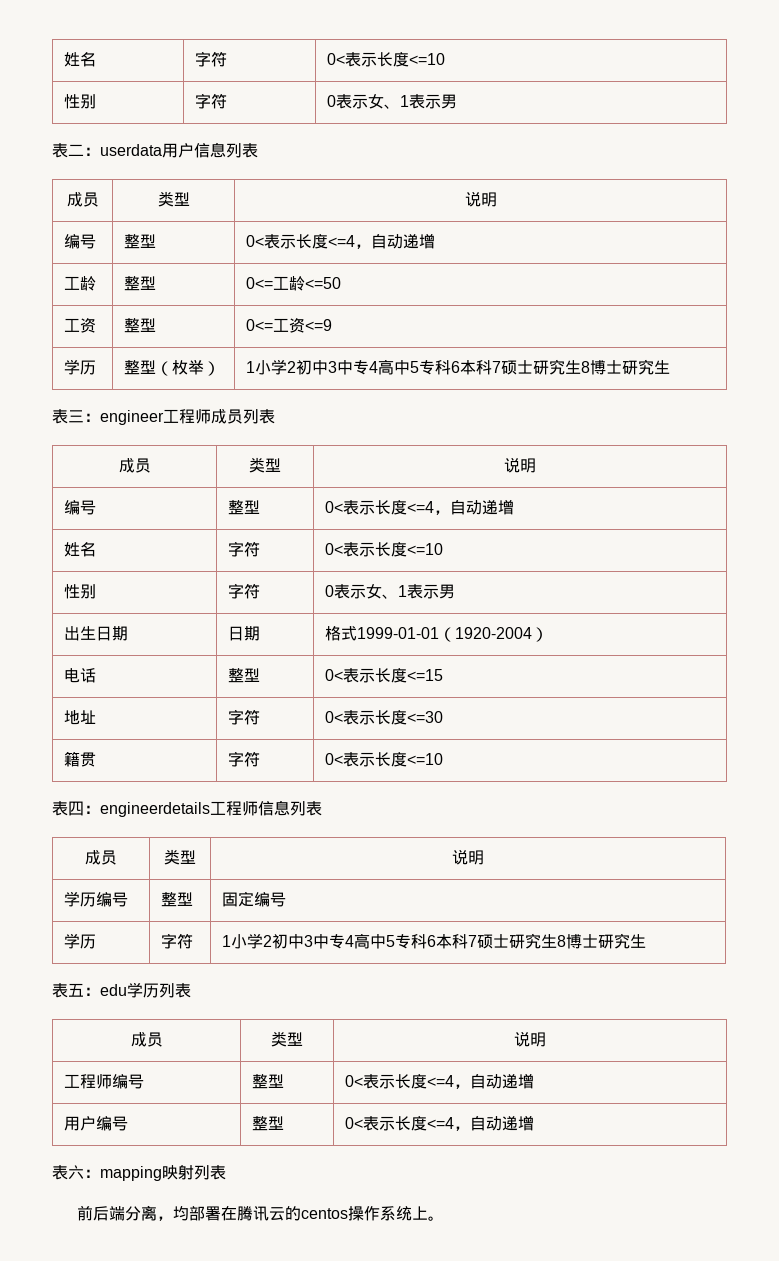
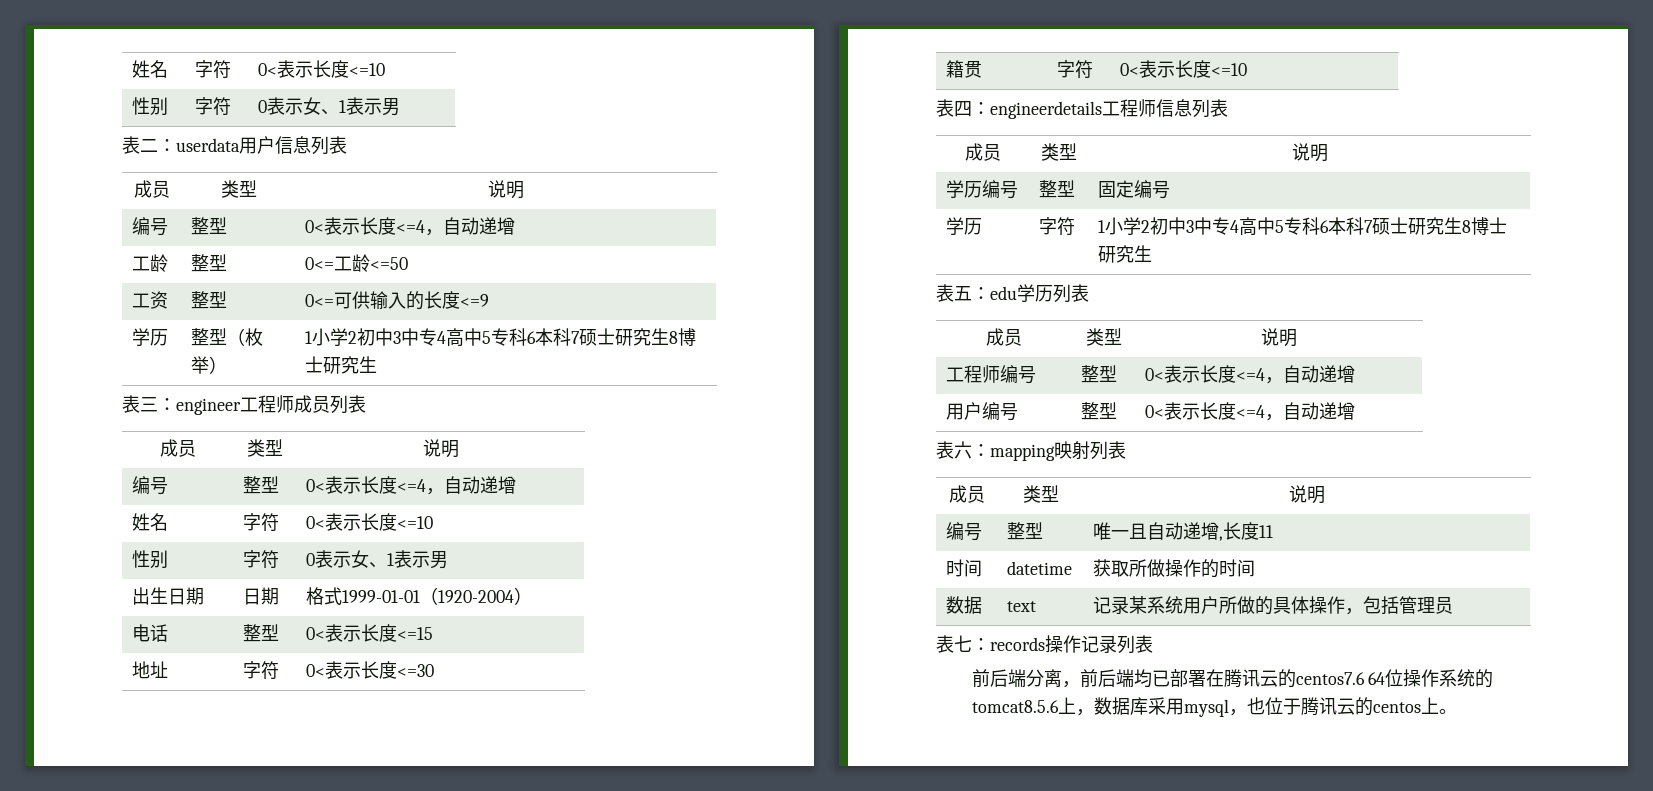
- 工资 | 整型 | 0<=工资<=9
+ 工资 | 整型 | 0<=可供输入的长度<=9
  表六：mapping映射列表
+ 成员 | 类型 | 说明
+ 编号 | 整型 | 唯一且自动递增,长度11
+ 时间 | datetime | 获取所做操作的时间
+ 数据 | text | 记录某系统用户所做的具体操作，包括管理员
+ 表七：records操作记录列表
- 前后端分离，均部署在腾讯云的centos操作系统上。
+ 前后端分离，前后端均已部署在腾讯云的centos7.6 64位操作系统的tomcat8.5.6上，数据库采用mysql，也位于腾讯云的centos上。

